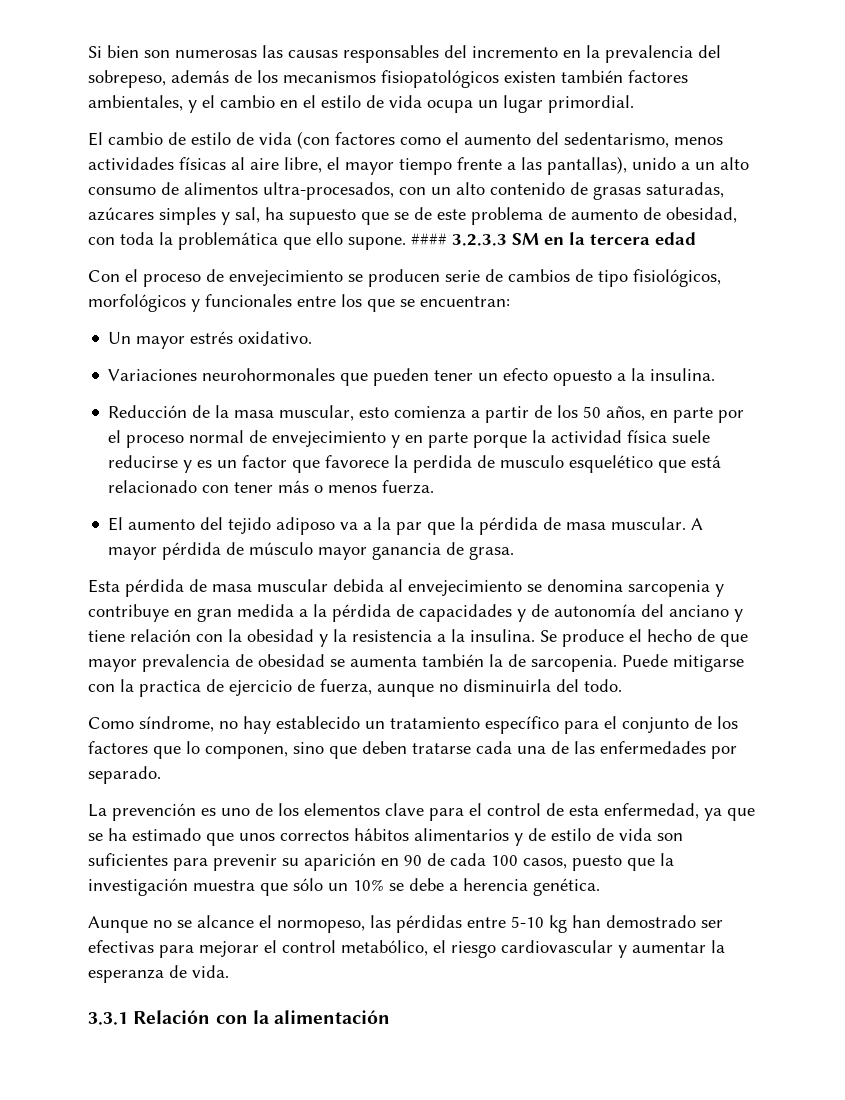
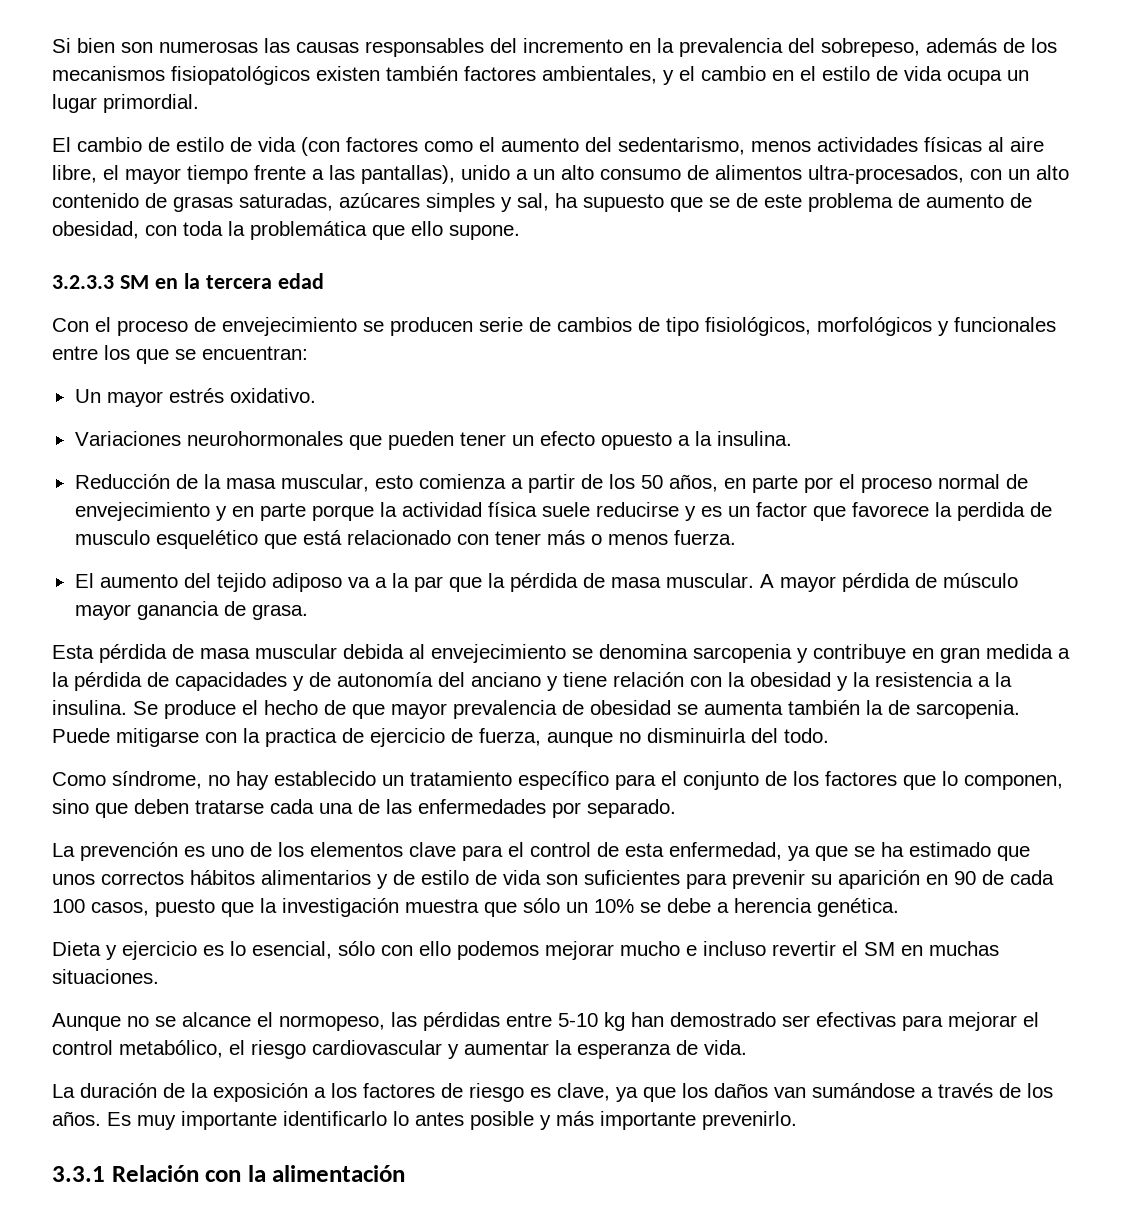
- El cambio de estilo de vida (con factores como el aumento del sedentarismo, menos actividades físicas al aire libre, el mayor tiempo frente a las pantallas), unido a un alto consumo de alimentos ultra-procesados, con un alto contenido de grasas saturadas, azúcares simples y sal, ha supuesto que se de este problema de aumento de obesidad, con toda la problemática que ello supone. #### 3.2.3.3 SM en la tercera edad
+ El cambio de estilo de vida (con factores como el aumento del sedentarismo, menos actividades físicas al aire libre, el mayor tiempo frente a las pantallas), unido a un alto consumo de alimentos ultra-procesados, con un alto contenido de grasas saturadas, azúcares simples y sal, ha supuesto que se de este problema de aumento de obesidad, con toda la problemática que ello supone.
+ 3.2.3.3 SM en la tercera edad
+ Dieta y ejercicio es lo esencial, sólo con ello podemos mejorar mucho e incluso revertir el SM en muchas situaciones.
+ La duración de la exposición a los factores de riesgo es clave, ya que los daños van sumándose a través de los años. Es muy importante identificarlo lo antes posible y más importante prevenirlo.

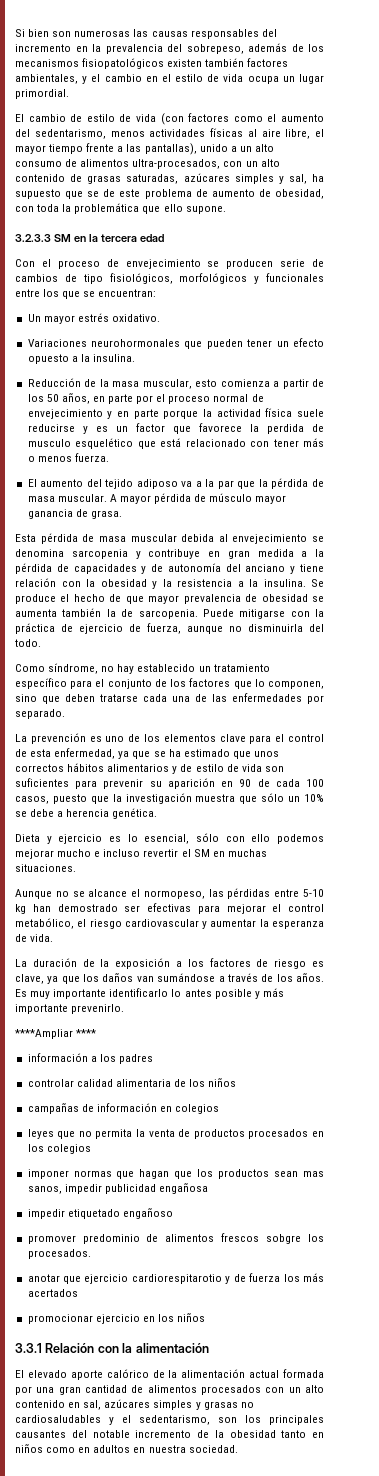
- Puede mitigarse con la practica de ejercicio de fuerza, aunque no disminuirla del todo.
+ Puede mitigarse con la práctica de ejercicio de fuerza, aunque no disminuirla del todo.
+ ****Ampliar ****
+ información a los padres
+ controlar calidad alimentaria de los niños
+ campañas de información en colegios
+ leyes que no permita la venta de productos procesados en los colegios
+ imponer normas que hagan que los productos sean mas sanos, impedir publicidad engañosa
+ impedir etiquetado engañoso
+ promover predominio de alimentos frescos sobgre los procesados.
+ anotar que ejercicio cardiorespitarotio y de fuerza los más acertados
+ promocionar ejercicio en los niños
+ El elevado aporte calórico de la alimentación actual formada por una gran cantidad de alimentos procesados con un alto contenido en sal, azúcares simples y grasas no cardiosaludables y el sedentarismo, son los principales causantes del notable incremento de la obesidad tanto en niños como en adultos en nuestra sociedad.

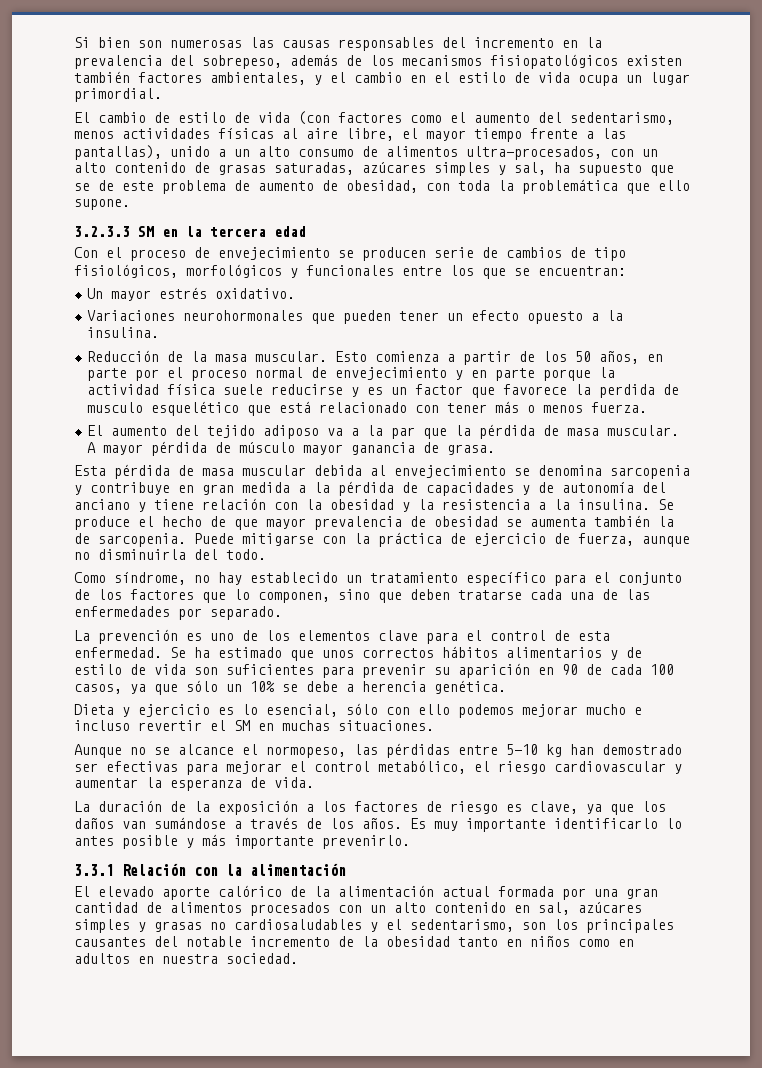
- Reducción de la masa muscular, esto comienza a partir de los 50 años, en parte por el proceso normal de envejecimiento y en parte porque la actividad física suele reducirse y es un factor que favorece la perdida de musculo esquelético que está relacionado con tener más o menos fuerza.
+ Reducción de la masa muscular. Esto comienza a partir de los 50 años, en parte por el proceso normal de envejecimiento y en parte porque la actividad física suele reducirse y es un factor que favorece la perdida de musculo esquelético que está relacionado con tener más o menos fuerza.
- La prevención es uno de los elementos clave para el control de esta enfermedad, ya que se ha estimado que unos correctos hábitos alimentarios y de estilo de vida son suficientes para prevenir su aparición en 90 de cada 100 casos, puesto que la investigación muestra que sólo un 10% se debe a herencia genética.
+ La prevención es uno de los elementos clave para el control de esta enfermedad. Se ha estimado que unos correctos hábitos alimentarios y de estilo de vida son suficientes para prevenir su aparición en 90 de cada 100 casos, ya que sólo un 10% se debe a herencia genética.
- ****Ampliar ****
- información a los padres
- controlar calidad alimentaria de los niños
- campañas de información en colegios
- leyes que no permita la venta de productos procesados en los colegios
- imponer normas que hagan que los productos sean mas sanos, impedir publicidad engañosa
- impedir etiquetado engañoso
- promover predominio de alimentos frescos sobgre los procesados.
- anotar que ejercicio cardiorespitarotio y de fuerza los más acertados
- promocionar ejercicio en los niños

